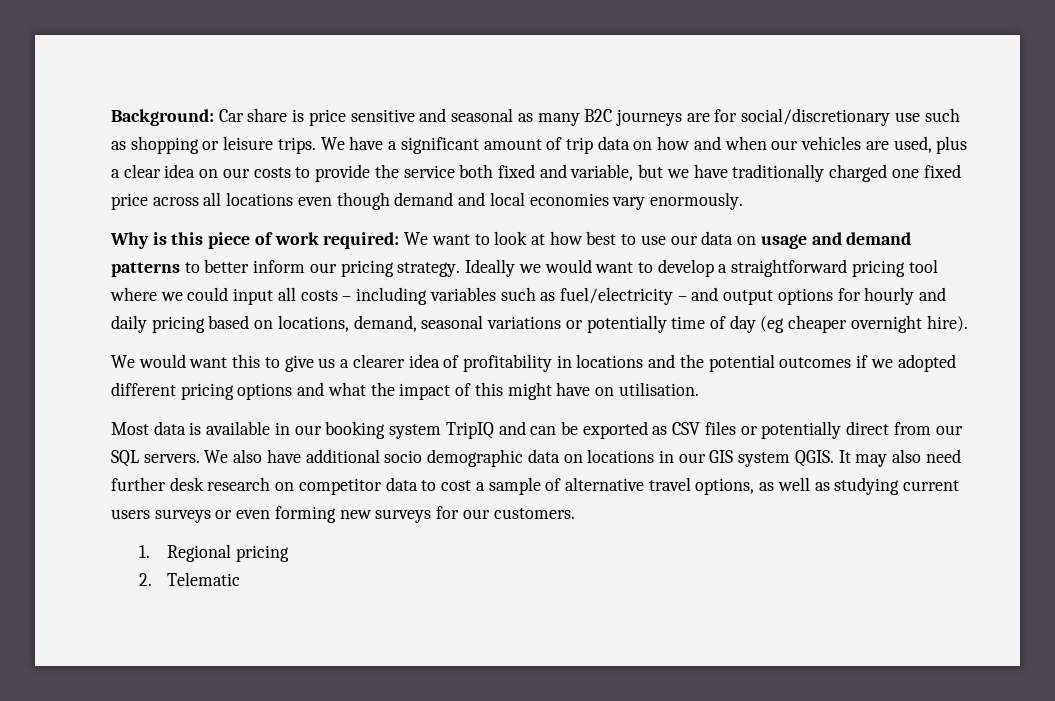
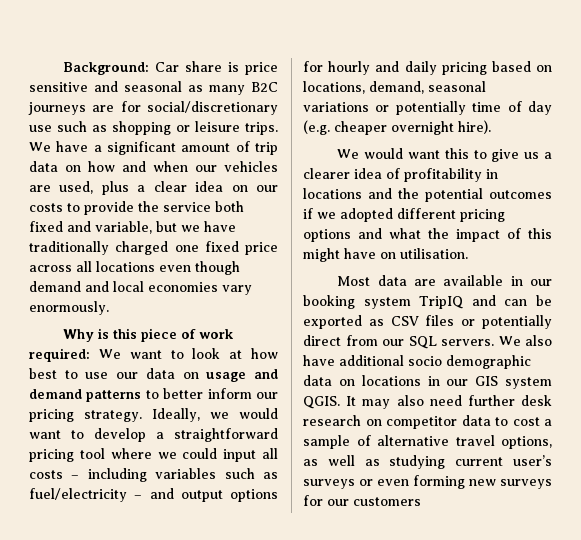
- Ideally we would want to develop a straightforward pricing tool where we could input all costs – including variables such as fuel/electricity – and output options for hourly and daily pricing based on locations, demand, seasonal variations or potentially time of day (eg cheaper overnight hire).
+ Ideally, we would want to develop a straightforward pricing tool where we could input all costs – including variables such as fuel/electricity – and output options for hourly and daily pricing based on locations, demand, seasonal variations or potentially time of day (e.g. cheaper overnight hire).
- Most data is available in our booking system TripIQ and can be exported as CSV files or potentially direct from our SQL servers.
+ Most data are available in our booking system TripIQ and can be exported as CSV files or potentially direct from our SQL servers.
- It may also need further desk research on competitor data to cost a sample of alternative travel options, as well as studying current users surveys or even forming new surveys for our customers.
- 1. Regional pricing
- 2. Telematic
+ It may also need further desk research on competitor data to cost a sample of alternative travel options, as well as studying current user’s surveys or even forming new surveys for our customers

